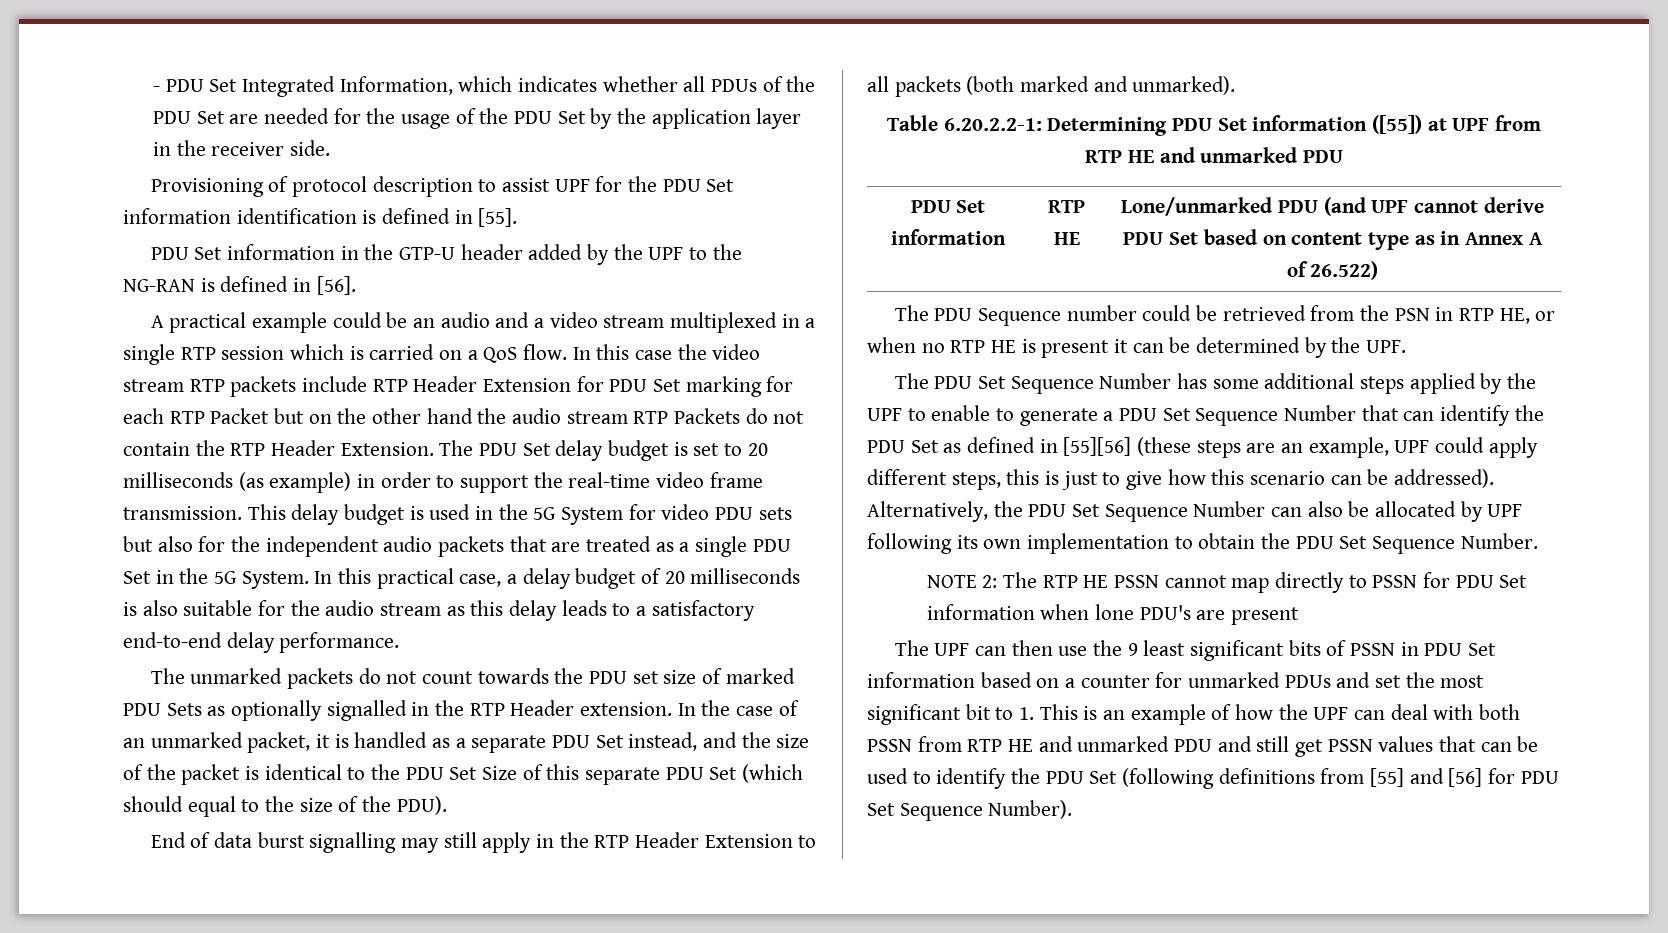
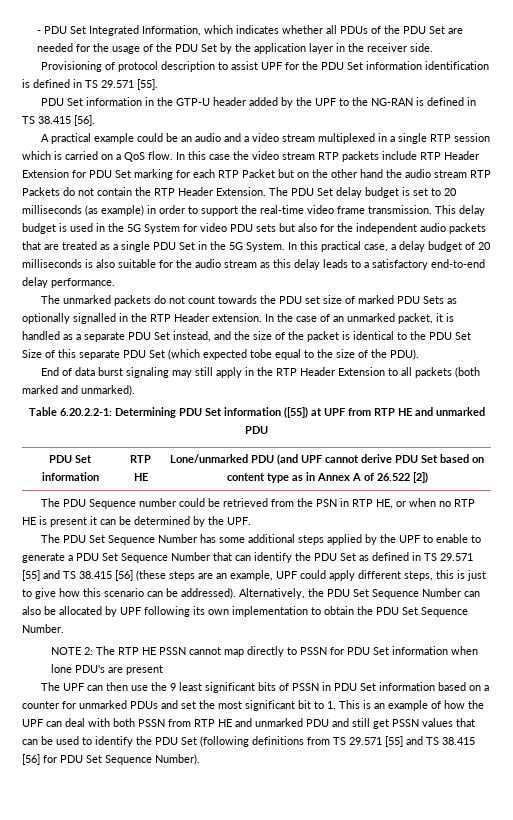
- Provisioning of protocol description to assist UPF for the PDU Set information identification is defined in [55].
+ Provisioning of protocol description to assist UPF for the PDU Set information identification is defined in TS 29.571 [55].
- PDU Set information in the GTP-U header added by the UPF to the NG-RAN is defined in [56].
+ PDU Set information in the GTP-U header added by the UPF to the NG-RAN is defined in TS 38.415 [56].
- In the case of an unmarked packet, it is handled as a separate PDU Set instead, and the size of the packet is identical to the PDU Set Size of this separate PDU Set (which should equal to the size of the PDU).
+ In the case of an unmarked packet, it is handled as a separate PDU Set instead, and the size of the packet is identical to the PDU Set Size of this separate PDU Set (which expected tobe equal to the size of the PDU).
- End of data burst signalling may still apply in the RTP Header Extension to all packets (both marked and unmarked).
+ End of data burst signaling may still apply in the RTP Header Extension to all packets (both marked and unmarked).
- PDU Set information | RTP HE | Lone/unmarked PDU (and UPF cannot derive PDU Set based on content type as in Annex A of 26.522)
+ PDU Set information | RTP HE | Lone/unmarked PDU (and UPF cannot derive PDU Set based on content type as in Annex A of 26.522 [2])
- The PDU Set Sequence Number has some additional steps applied by the UPF to enable to generate a PDU Set Sequence Number that can identify the PDU Set as defined in [55][56] (these steps are an example, UPF could apply different steps, this is just to give how this scenario can be addressed).
+ The PDU Set Sequence Number has some additional steps applied by the UPF to enable to generate a PDU Set Sequence Number that can identify the PDU Set as defined in TS 29.571 [55] and TS 38.415 [56] (these steps are an example, UPF could apply different steps, this is just to give how this scenario can be addressed).
- The UPF can then use the 9 least significant bits of PSSN in PDU Set information based on a counter for unmarked PDUs and set the most significant bit to 1. This is an example of how the UPF can deal with both PSSN from RTP HE and unmarked PDU and still get PSSN values that can be used to identify the PDU Set (following definitions from [55] and [56] for PDU Set Sequence Number).
+ The UPF can then use the 9 least significant bits of PSSN in PDU Set information based on a counter for unmarked PDUs and set the most significant bit to 1. This is an example of how the UPF can deal with both PSSN from RTP HE and unmarked PDU and still get PSSN values that can be used to identify the PDU Set (following definitions from TS 29.571 [55] and TS 38.415 [56] for PDU Set Sequence Number).

